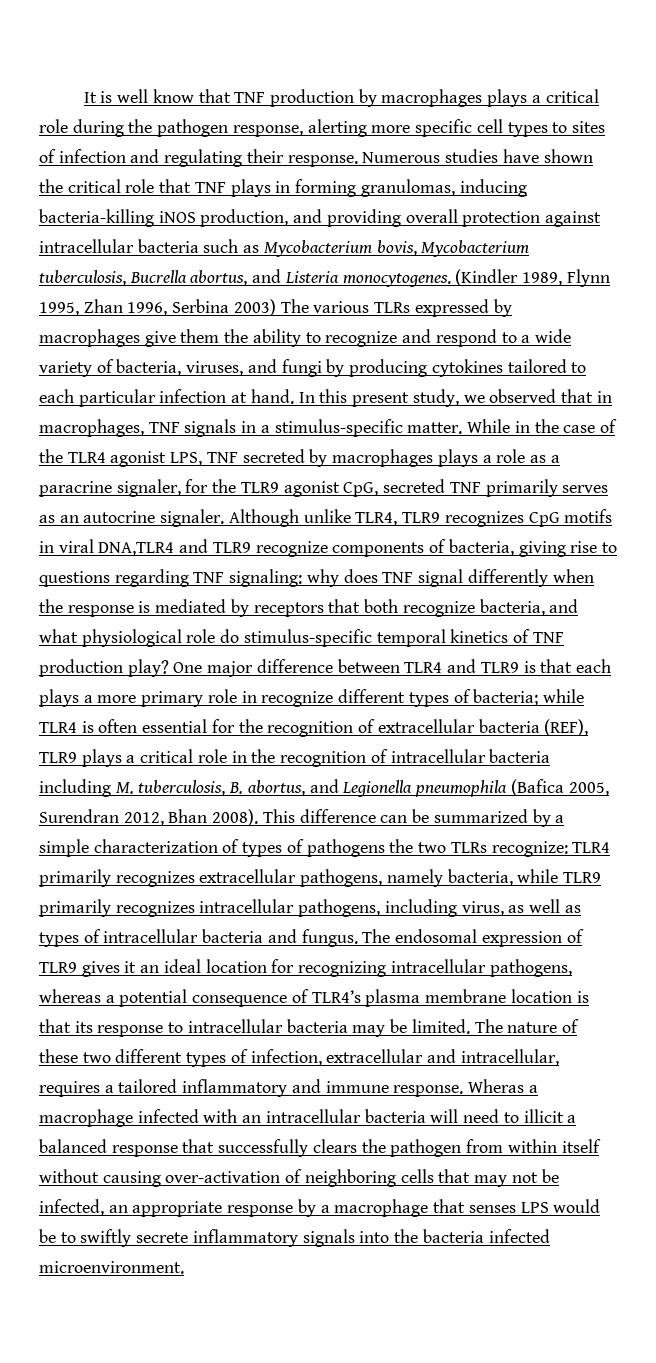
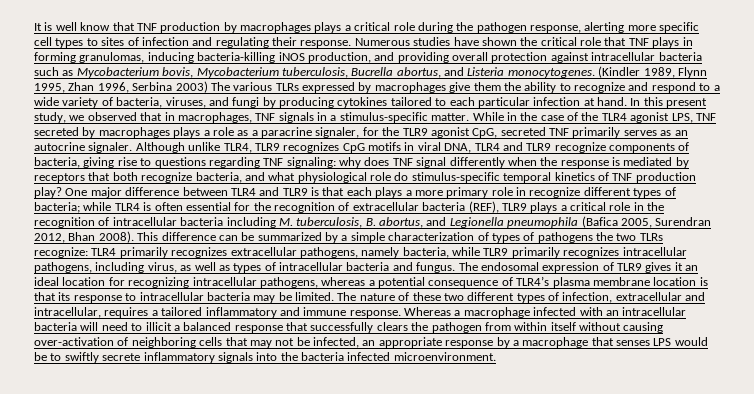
- Although unlike TLR4, TLR9 recognizes CpG motifs in viral DNA,TLR4 and TLR9 recognize components of bacteria, giving rise to questions regarding TNF signaling: why does TNF signal differently when the response is mediated by receptors that both recognize bacteria, and what physiological role do stimulus-specific temporal kinetics of TNF production play?
+ Although unlike TLR4, TLR9 recognizes CpG motifs in viral DNA, TLR4 and TLR9 recognize components of bacteria, giving rise to questions regarding TNF signaling: why does TNF signal differently when the response is mediated by receptors that both recognize bacteria, and what physiological role do stimulus-specific temporal kinetics of TNF production play?
- Wheras a macrophage infected with an intracellular bacteria will need to illicit a balanced response that successfully clears the pathogen from within itself without causing over-activation of neighboring cells that may not be infected, an appropriate response by a macrophage that senses LPS would be to swiftly secrete inflammatory signals into the bacteria infected microenvironment.
+ Whereas a macrophage infected with an intracellular bacteria will need to illicit a balanced response that successfully clears the pathogen from within itself without causing over-activation of neighboring cells that may not be infected, an appropriate response by a macrophage that senses LPS would be to swiftly secrete inflammatory signals into the bacteria infected microenvironment.

